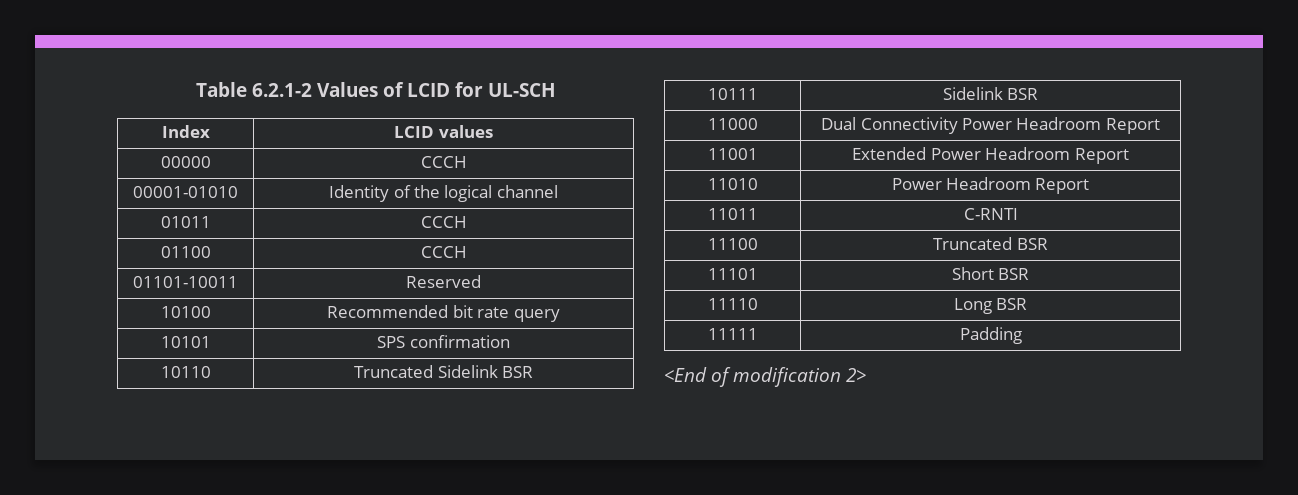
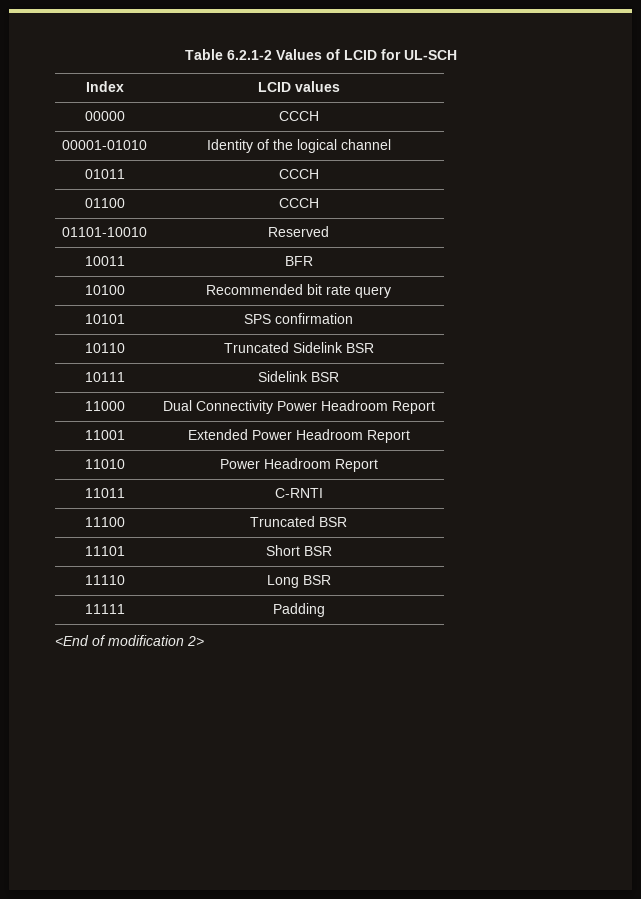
- 01101-10011 | Reserved
+ 01101-10010 | Reserved
+ 10011 | BFR

